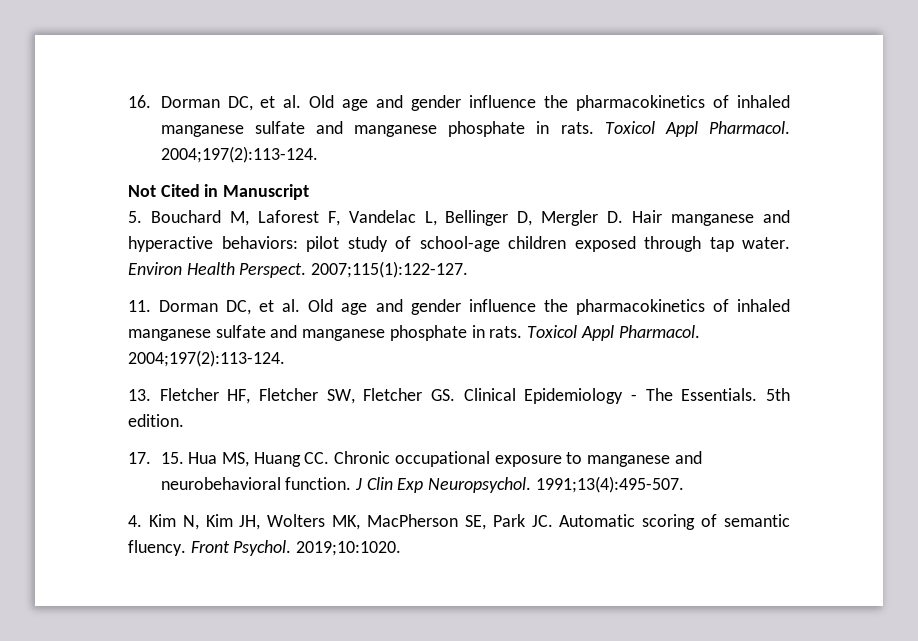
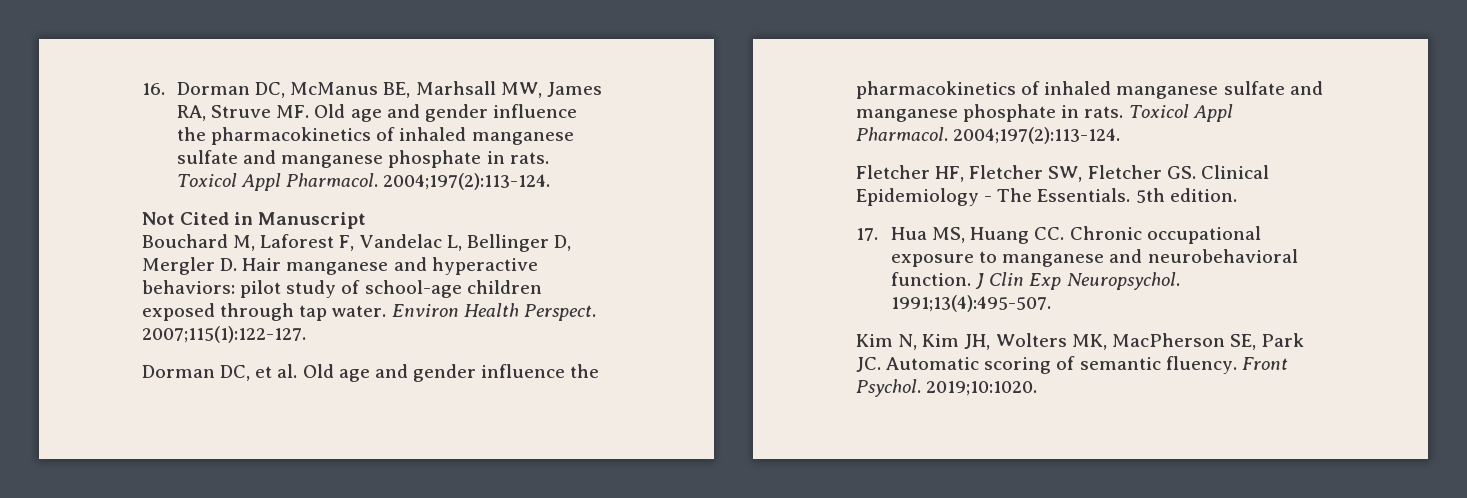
- 16. Dorman DC, et al. Old age and gender influence the pharmacokinetics of inhaled manganese sulfate and manganese phosphate in rats.
+ 16. Dorman DC, McManus BE, Marhsall MW, James RA, Struve MF. Old age and gender influence the pharmacokinetics of inhaled manganese sulfate and manganese phosphate in rats.
- 5. Bouchard M, Laforest F, Vandelac L, Bellinger D, Mergler D. Hair manganese and hyperactive behaviors: pilot study of school-age children exposed through tap water.
+ Bouchard M, Laforest F, Vandelac L, Bellinger D, Mergler D. Hair manganese and hyperactive behaviors: pilot study of school-age children exposed through tap water.
- 11. Dorman DC, et al. Old age and gender influence the pharmacokinetics of inhaled manganese sulfate and manganese phosphate in rats.
+ Dorman DC, et al. Old age and gender influence the pharmacokinetics of inhaled manganese sulfate and manganese phosphate in rats.
- 13. Fletcher HF, Fletcher SW, Fletcher GS. Clinical Epidemiology - The Essentials.
+ Fletcher HF, Fletcher SW, Fletcher GS. Clinical Epidemiology - The Essentials.
- 17. 15. Hua MS, Huang CC. Chronic occupational exposure to manganese and neurobehavioral function.
+ 17. Hua MS, Huang CC. Chronic occupational exposure to manganese and neurobehavioral function.
- 4. Kim N, Kim JH, Wolters MK, MacPherson SE, Park JC. Automatic scoring of semantic fluency.
+ Kim N, Kim JH, Wolters MK, MacPherson SE, Park JC. Automatic scoring of semantic fluency.

